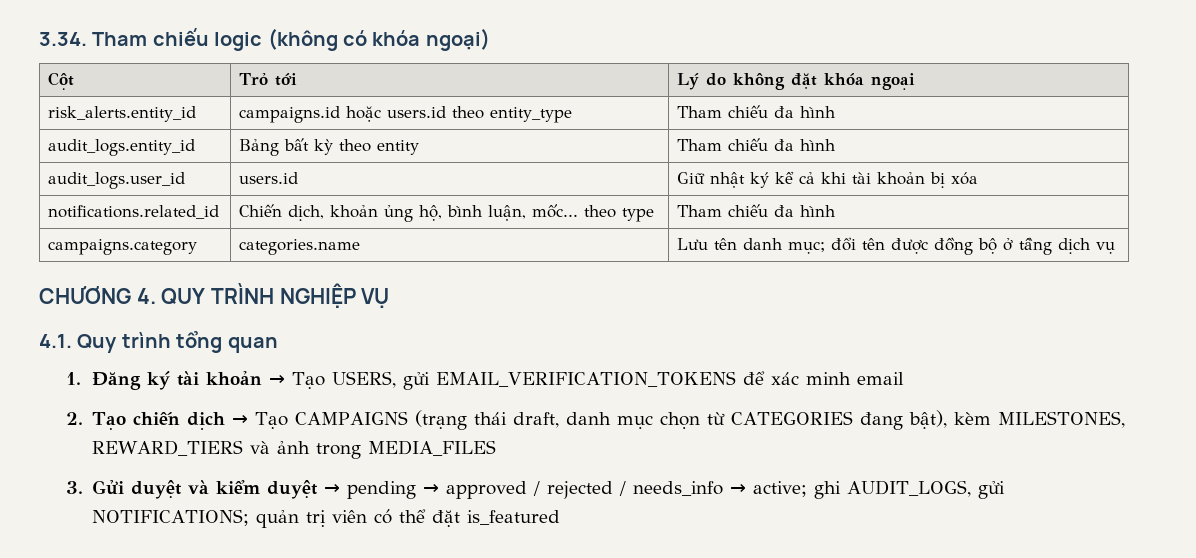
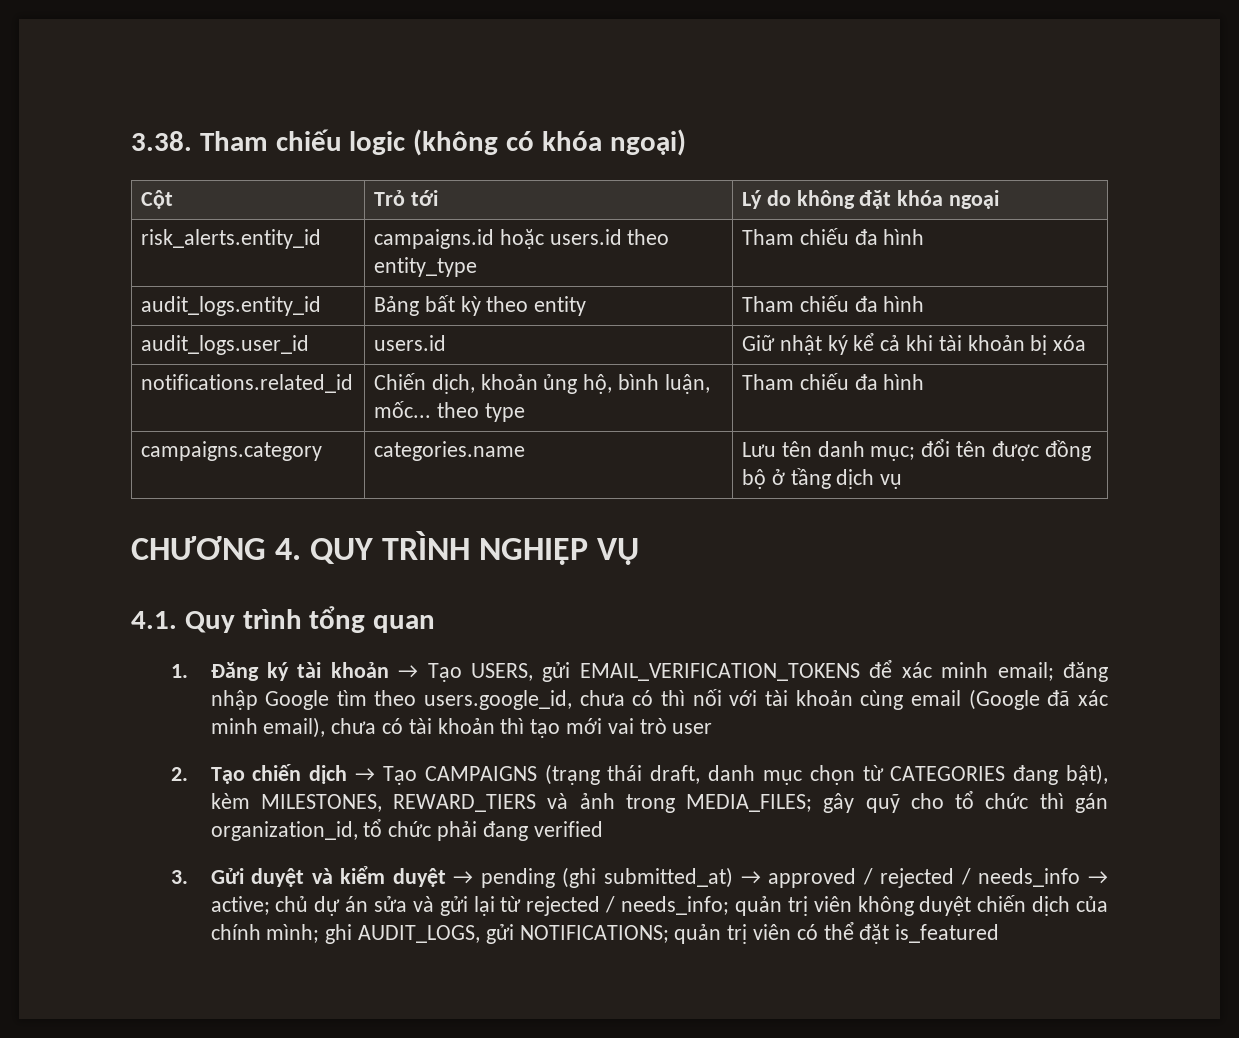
- 3.34. Tham chiếu logic (không có khóa ngoại)
+ 3.38. Tham chiếu logic (không có khóa ngoại)
- 1. Đăng ký tài khoản → Tạo USERS, gửi EMAIL_VERIFICATION_TOKENS để xác minh email
+ 1. Đăng ký tài khoản → Tạo USERS, gửi EMAIL_VERIFICATION_TOKENS để xác minh email; đăng nhập Google tìm theo users.google_id, chưa có thì nối với tài khoản cùng email (Google đã xác minh email), chưa có tài khoản thì tạo mới vai trò user
- 2. Tạo chiến dịch → Tạo CAMPAIGNS (trạng thái draft, danh mục chọn từ CATEGORIES đang bật), kèm MILESTONES, REWARD_TIERS và ảnh trong MEDIA_FILES
+ 2. Tạo chiến dịch → Tạo CAMPAIGNS (trạng thái draft, danh mục chọn từ CATEGORIES đang bật), kèm MILESTONES, REWARD_TIERS và ảnh trong MEDIA_FILES; gây quỹ cho tổ chức thì gán organization_id, tổ chức phải đang verified
- 3. Gửi duyệt và kiểm duyệt → pending → approved / rejected / needs_info → active; ghi AUDIT_LOGS, gửi NOTIFICATIONS; quản trị viên có thể đặt is_featured
+ 3. Gửi duyệt và kiểm duyệt → pending (ghi submitted_at) → approved / rejected / needs_info → active; chủ dự án sửa và gửi lại từ rejected / needs_info; quản trị viên không duyệt chiến dịch của chính mình; ghi AUDIT_LOGS, gửi NOTIFICATIONS; quản trị viên có thể đặt is_featured

